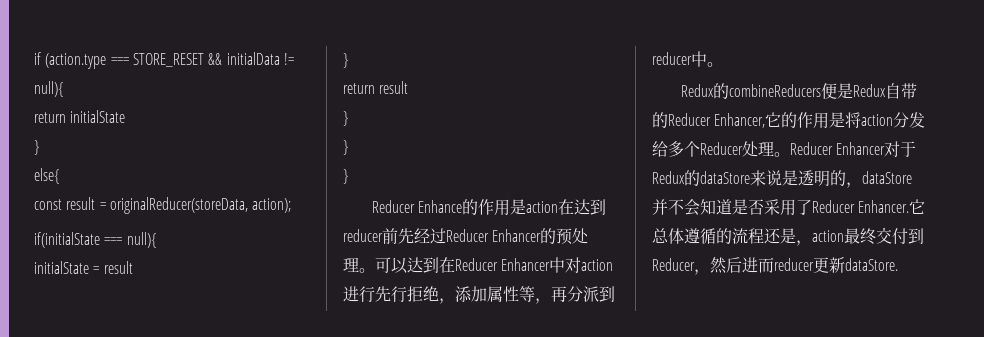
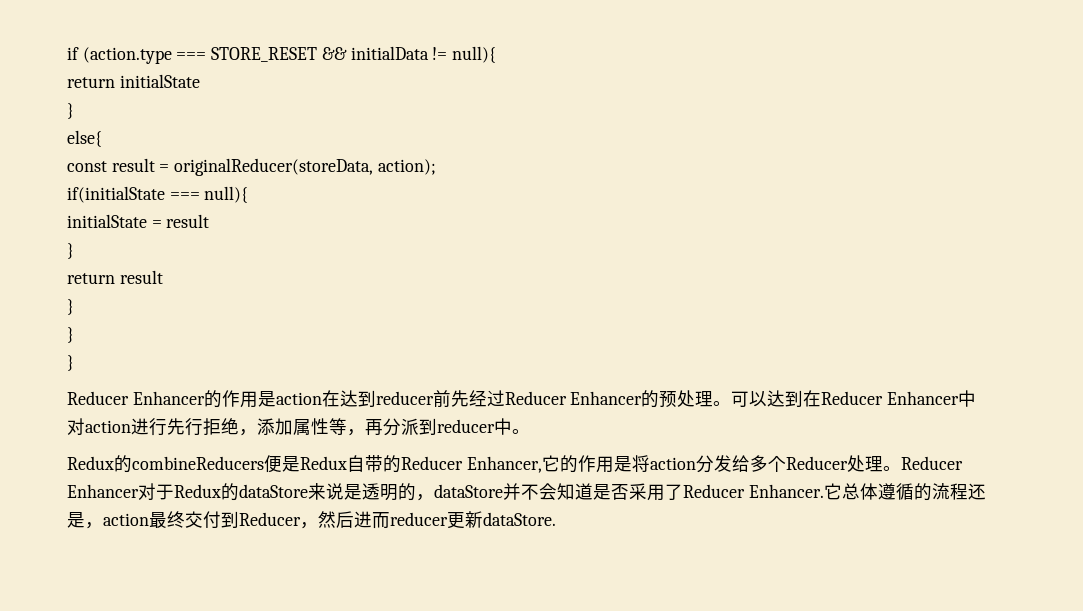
- Reducer Enhance的作用是action在达到reducer前先经过Reducer Enhancer的预处理。
+ Reducer Enhancer的作用是action在达到reducer前先经过Reducer Enhancer的预处理。

